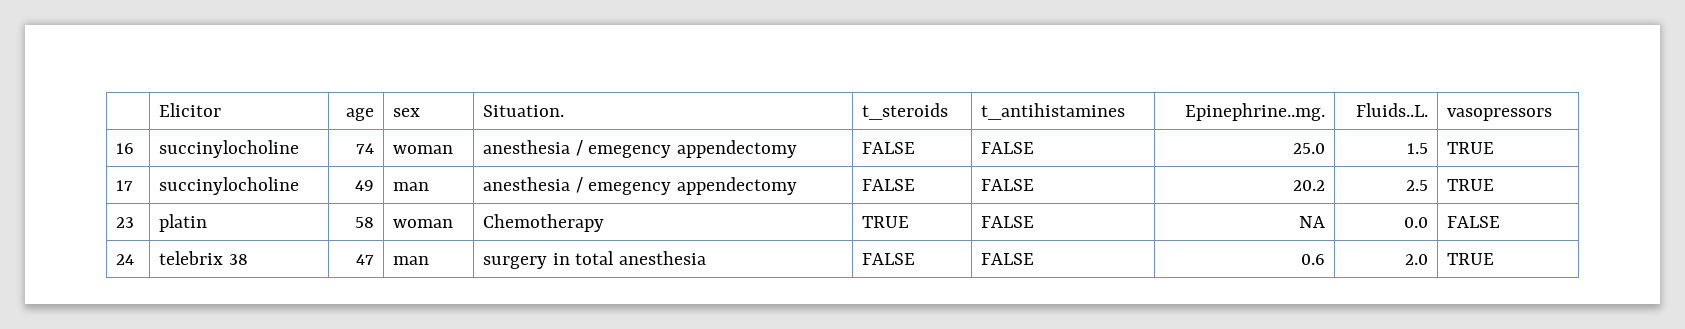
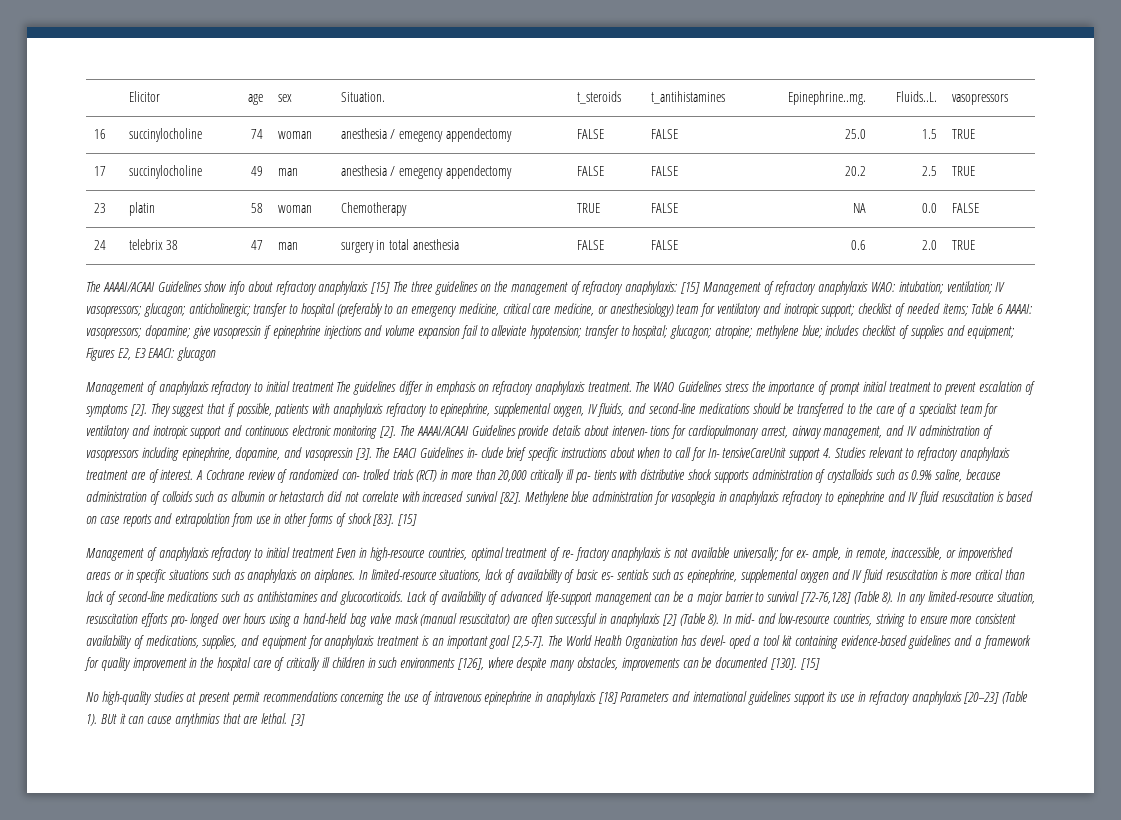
+ The AAAAI/ACAAI Guidelines show info about refractory anaphylaxis [15] The three guidelines on the management of refractory anaphylaxis: [15] Management of refractory anaphylaxis WAO: intubation; ventilation; IV vasopressors; glucagon; anticholinergic; transfer to hospital (preferably to an emergency medicine, critical care medicine, or anesthesiology) team for ventilatory and inotropic support; checklist of needed items; Table 6 AAAAI: vasopressors; dopamine; give vasopressin if epinephrine injections and volume expansion fail to alleviate hypotension; transfer to hospital; glucagon; atropine; methylene blue; includes checklist of supplies and equipment; Figures E2, E3 EAACI: glucagon
+ Management of anaphylaxis refractory to initial treatment The guidelines differ in emphasis on refractory anaphylaxis treatment. The WAO Guidelines stress the importance of prompt initial treatment to prevent escalation of symptoms [2]. They suggest that if possible, patients with anaphylaxis refractory to epinephrine, supplemental oxygen, IV fluids, and second-line medications should be transferred to the care of a specialist team for ventilatory and inotropic support and continuous electronic monitoring [2]. The AAAAI/ACAAI Guidelines provide details about interven- tions for cardiopulmonary arrest, airway management, and IV administration of vasopressors including epinephrine, dopamine, and vasopressin [3]. The EAACI Guidelines in- clude brief specific instructions about when to call for In- tensiveCareUnit support 4. Studies relevant to refractory anaphylaxis treatment are of interest. A Cochrane review of randomized con- trolled trials (RCT) in more than 20,000 critically ill pa- tients with distributive shock supports administration of crystalloids such as 0.9% saline, because administration of colloids such as albumin or hetastarch did not correlate with increased survival [82]. Methylene blue administration for vasoplegia in anaphylaxis refractory to epinephrine and IV fluid resuscitation is based on case reports and extrapolation from use in other forms of shock [83]. [15]
+ Management of anaphylaxis refractory to initial treatment Even in high-resource countries, optimal treatment of re- fractory anaphylaxis is not available universally; for ex- ample, in remote, inaccessible, or impoverished areas or in specific situations such as anaphylaxis on airplanes. In limited-resource situations, lack of availability of basic es- sentials such as epinephrine, supplemental oxygen and IV fluid resuscitation is more critical than lack of second-line medications such as antihistamines and glucocorticoids. Lack of availability of advanced life-support management can be a major barrier to survival [72-76,128] (Table 8). In any limited-resource situation, resuscitation efforts pro- longed over hours using a hand-held bag valve mask (manual resuscitator) are often successful in anaphylaxis [2] (Table 8). In mid- and low-resource countries, striving to ensure more consistent availability of medications, supplies, and equipment for anaphylaxis treatment is an important goal [2,5-7]. The World Health Organization has devel- oped a tool kit containing evidence-based guidelines and a framework for quality improvement in the hospital care of critically ill children in such environments [126], where despite many obstacles, improvements can be documented [130]. [15]
+ No high-quality studies at present permit recommendations concerning the use of intravenous epinephrine in anaphylaxis [18] Parameters and international guidelines support its use in refractory anaphylaxis [20–23] (Table 1). BUt it can cause arrythmias that are lethal. [3]

